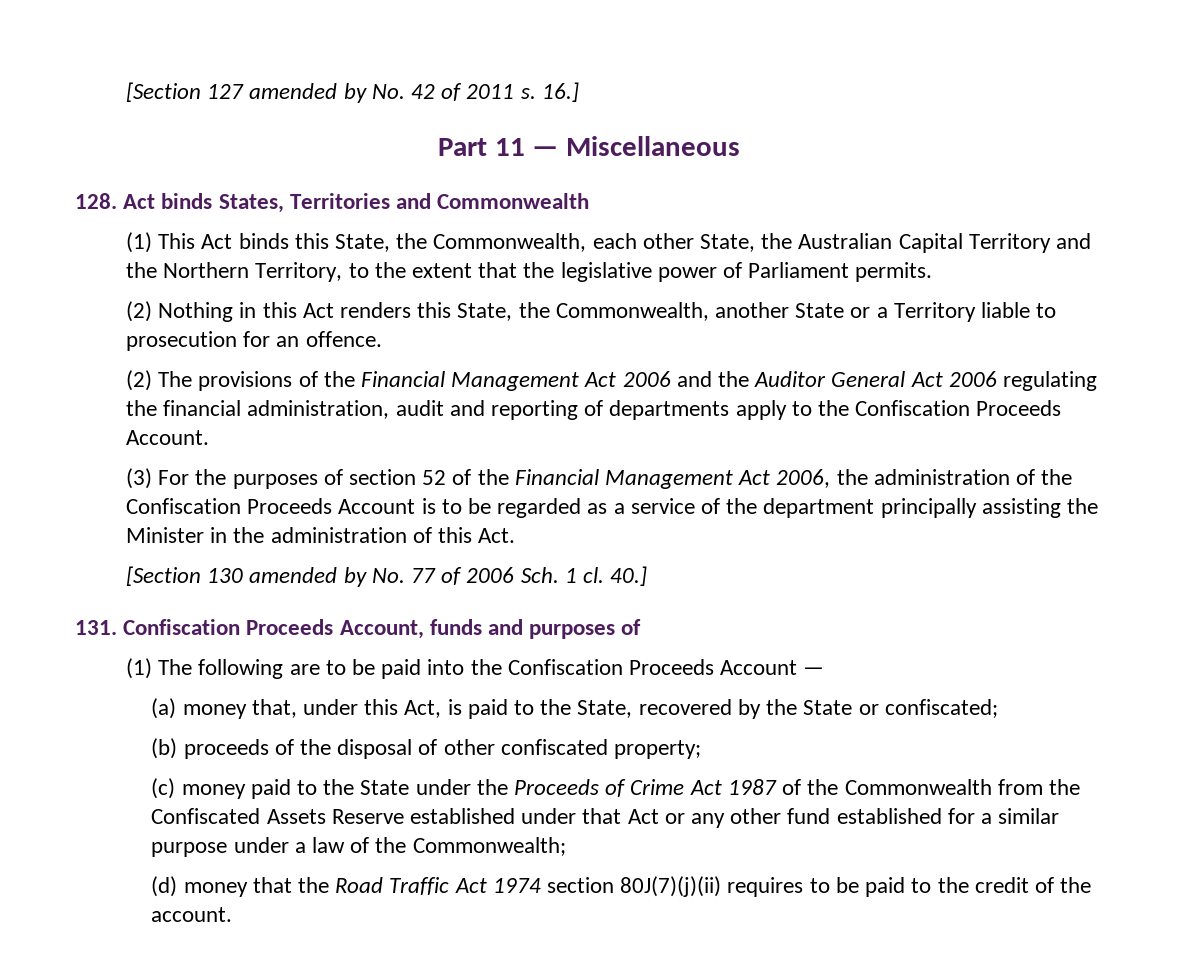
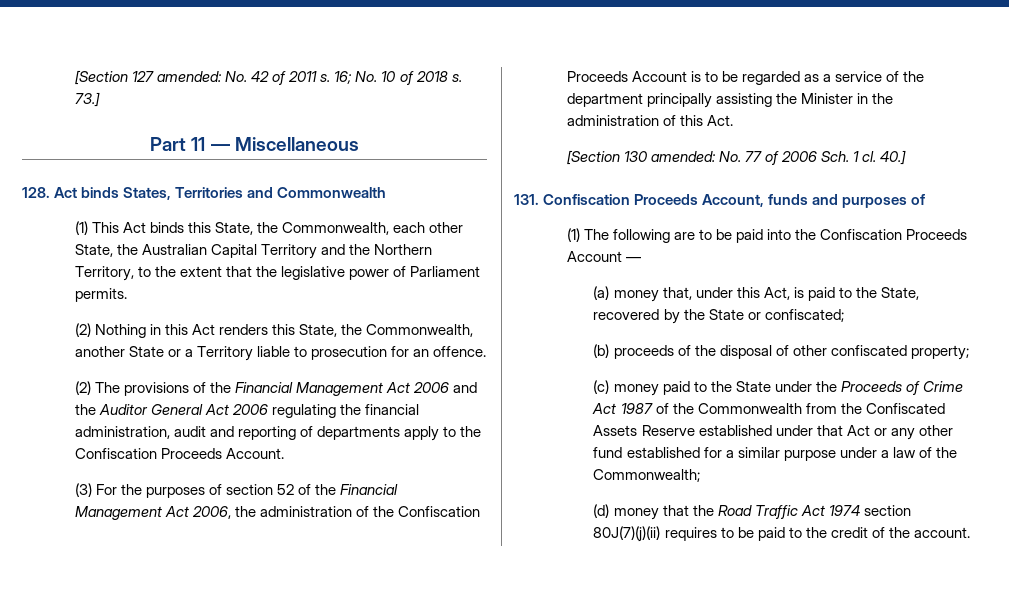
- [Section 127 amended by No. 42 of 2011 s.
+ [Section 127 amended: No. 42 of 2011 s.
- 16.]
+ 16; No. 10 of 2018 s. 73.]
- [Section 130 amended by No. 77 of 2006 Sch. 1 cl.
+ [Section 130 amended: No. 77 of 2006 Sch. 1 cl.

